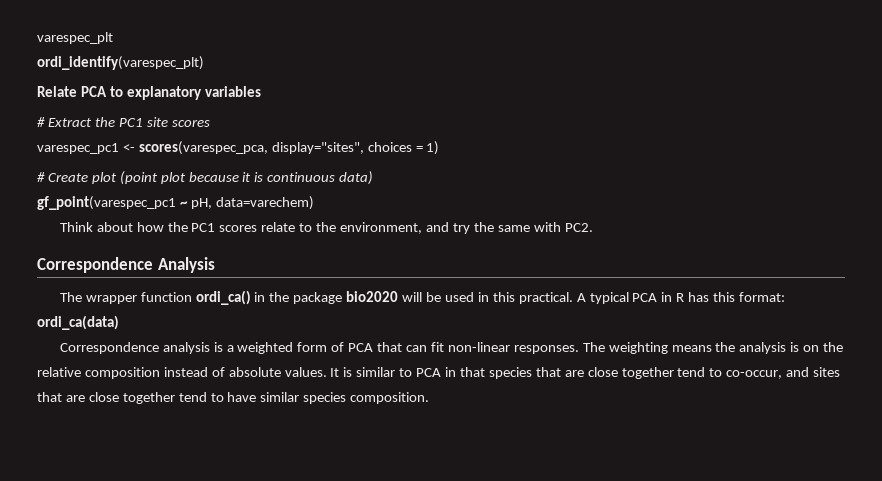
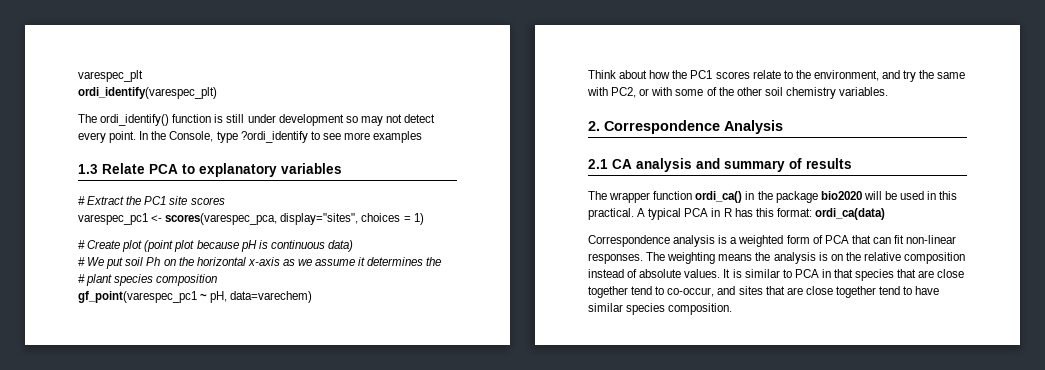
- Relate PCA to explanatory variables
+ The ordi_identify() function is still under development so may not detect every point. In the Console, type ?ordi_identify to see more examples
+ 1.3 Relate PCA to explanatory variables
- # Create plot (point plot because it is continuous data)
+ # Create plot (point plot because pH is continuous data)
+ # We put soil Ph on the horizontal x-axis as we assume it determines the
+ # plant species composition
- Think about how the PC1 scores relate to the environment, and try the same with PC2.
- Correspondence Analysis
+ Think about how the PC1 scores relate to the environment, and try the same with PC2, or with some of the other soil chemistry variables.
+ 2. Correspondence Analysis
+ 2.1 CA analysis and summary of results

